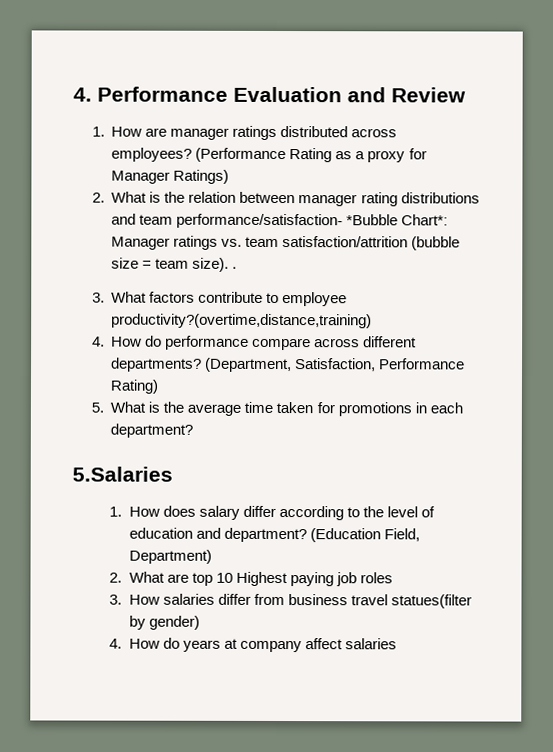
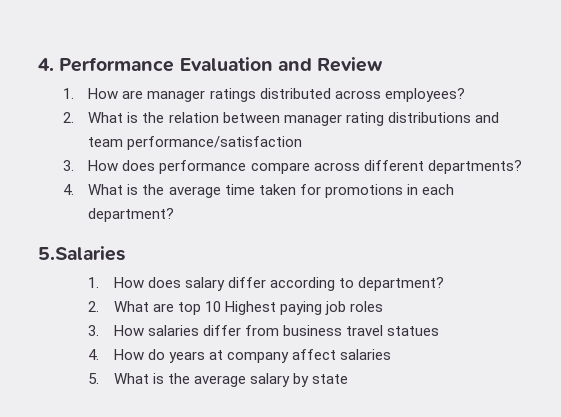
- (Performance Rating as a proxy for Manager Ratings)
- 2. What is the relation between manager rating distributions and team performance/satisfaction- *Bubble Chart*: Manager ratings vs. team satisfaction/attrition (bubble size = team size). .
- 3. What factors contribute to employee productivity?(overtime,distance,training)
- 4. How do performance compare across different departments? (Department, Satisfaction, Performance Rating)
- 5. What is the average time taken for promotions in each department?
+ 2. What is the relation between manager rating distributions and team performance/satisfaction
+ 3. How does performance compare across different departments?
+ 4. What is the average time taken for promotions in each department?
- 1. How does salary differ according to the level of education and department? (Education Field, Department)
+ 1. How does salary differ according to department?
- 3. How salaries differ from business travel statues(filter by gender)
+ 3. How salaries differ from business travel statues
+ 5. What is the average salary by state

